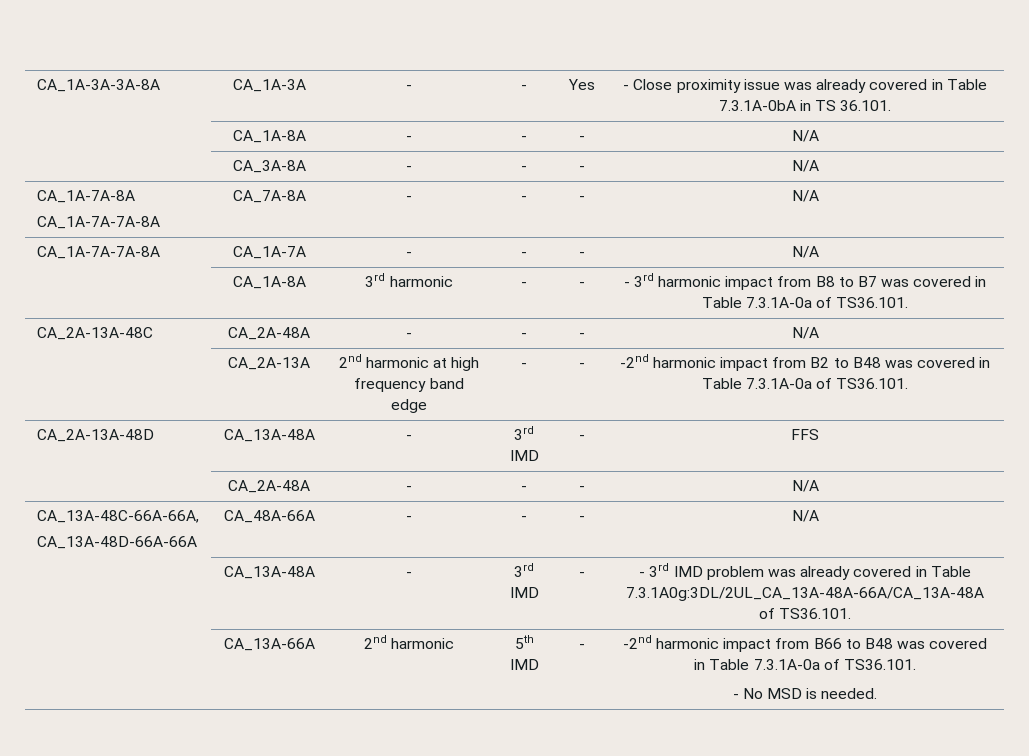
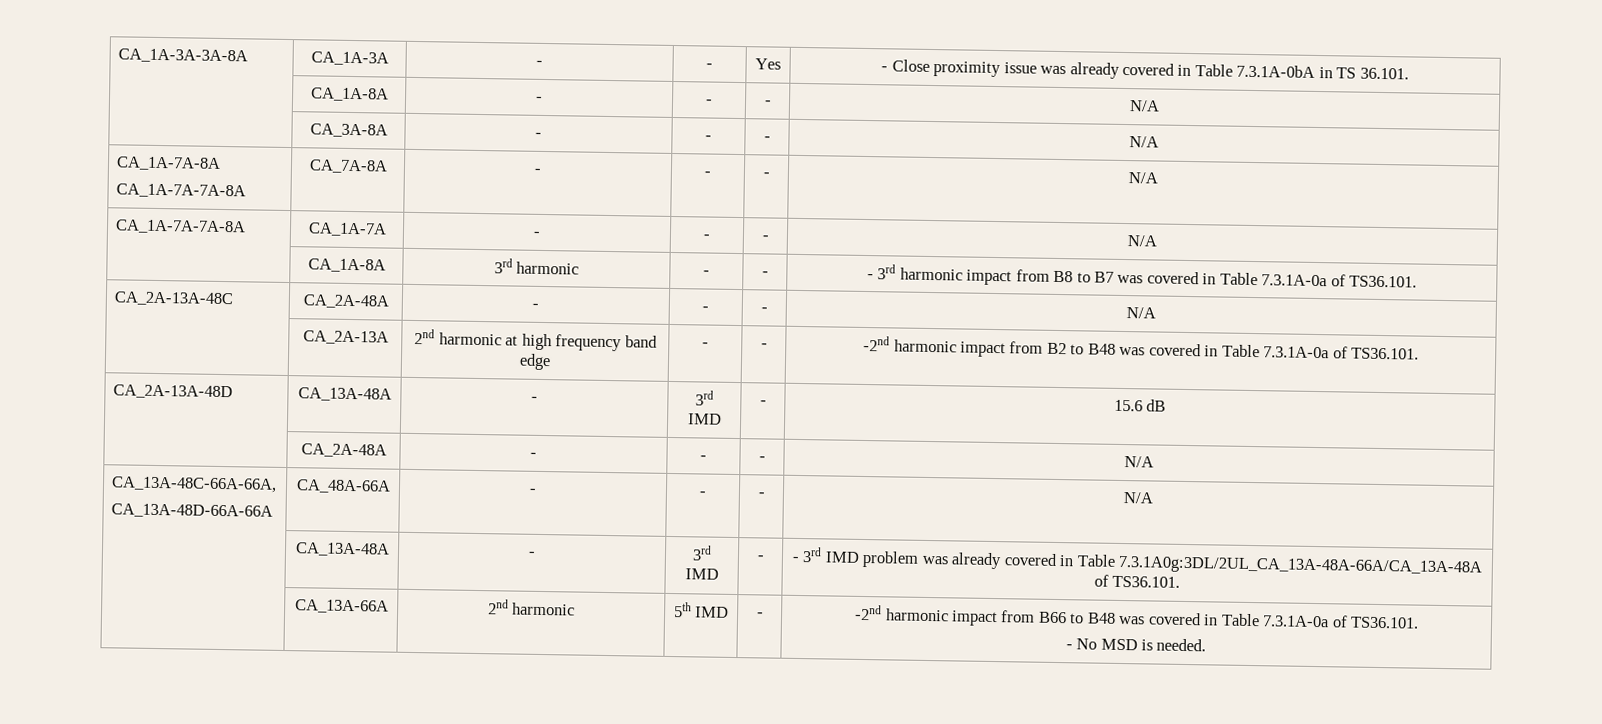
- CA_2A-13A-48D | CA_13A-48A | - | 3rd IMD | - | FFS
+ CA_2A-13A-48D | CA_13A-48A | - | 3rd IMD | - | 15.6 dB

